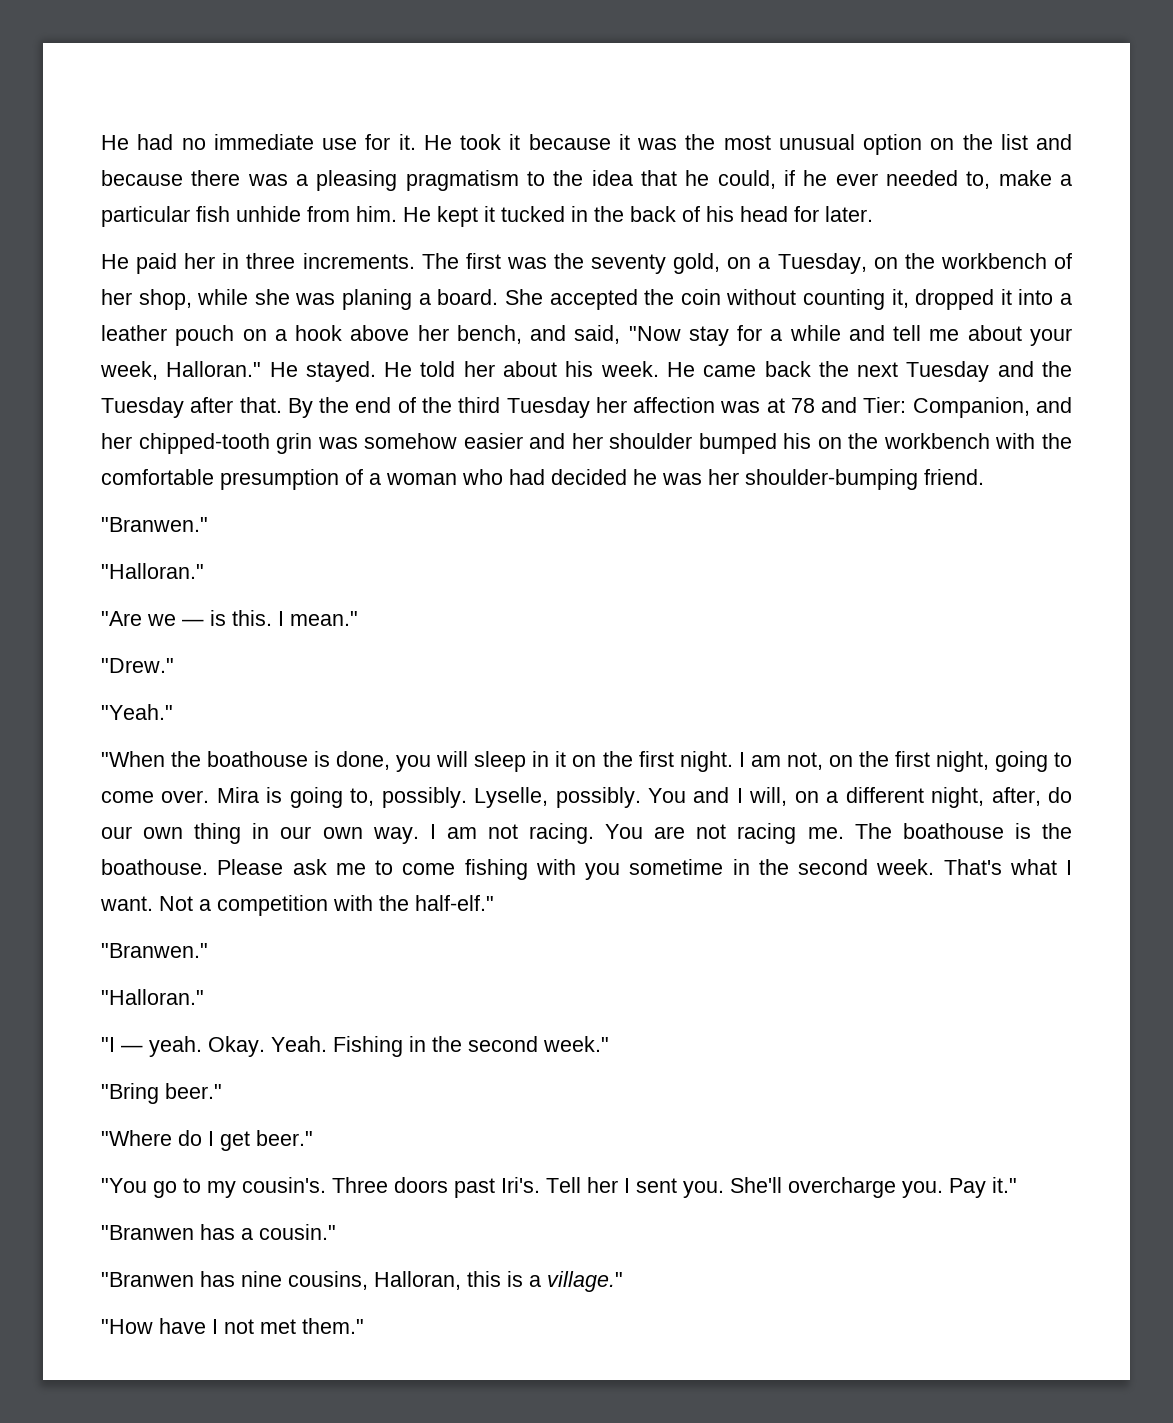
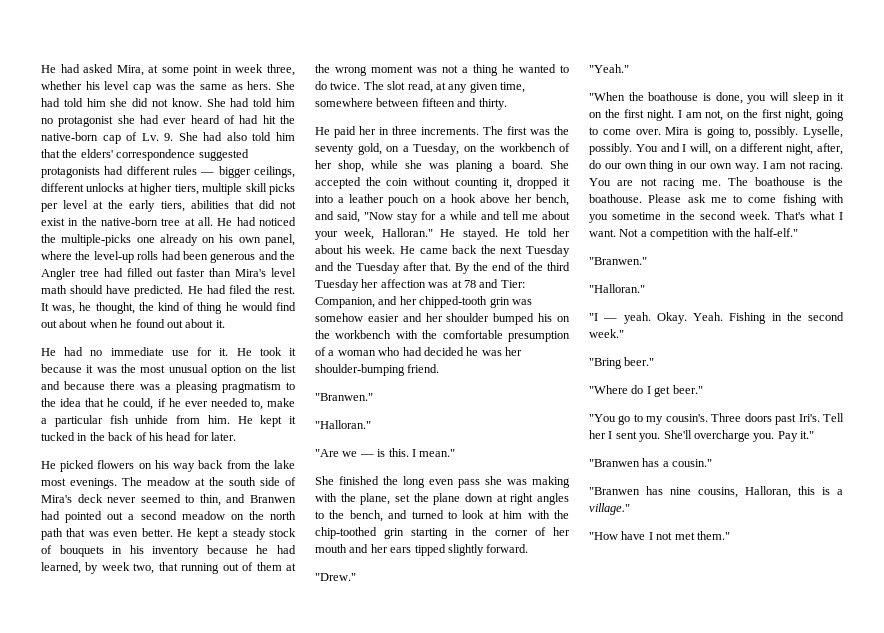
+ He had asked Mira, at some point in week three, whether his level cap was the same as hers. She had told him she did not know. She had told him no protagonist she had ever heard of had hit the native-born cap of Lv. 9. She had also told him that the elders' correspondence suggested protagonists had different rules — bigger ceilings, different unlocks at higher tiers, multiple skill picks per level at the early tiers, abilities that did not exist in the native-born tree at all. He had noticed the multiple-picks one already on his own panel, where the level-up rolls had been generous and the Angler tree had filled out faster than Mira's level math should have predicted. He had filed the rest. It was, he thought, the kind of thing he would find out about when he found out about it.
+ He picked flowers on his way back from the lake most evenings. The meadow at the south side of Mira's deck never seemed to thin, and Branwen had pointed out a second meadow on the north path that was even better. He kept a steady stock of bouquets in his inventory because he had learned, by week two, that running out of them at the wrong moment was not a thing he wanted to do twice. The slot read, at any given time, somewhere between fifteen and thirty.
+ She finished the long even pass she was making with the plane, set the plane down at right angles to the bench, and turned to look at him with the chip-toothed grin starting in the corner of her mouth and her ears tipped slightly forward.

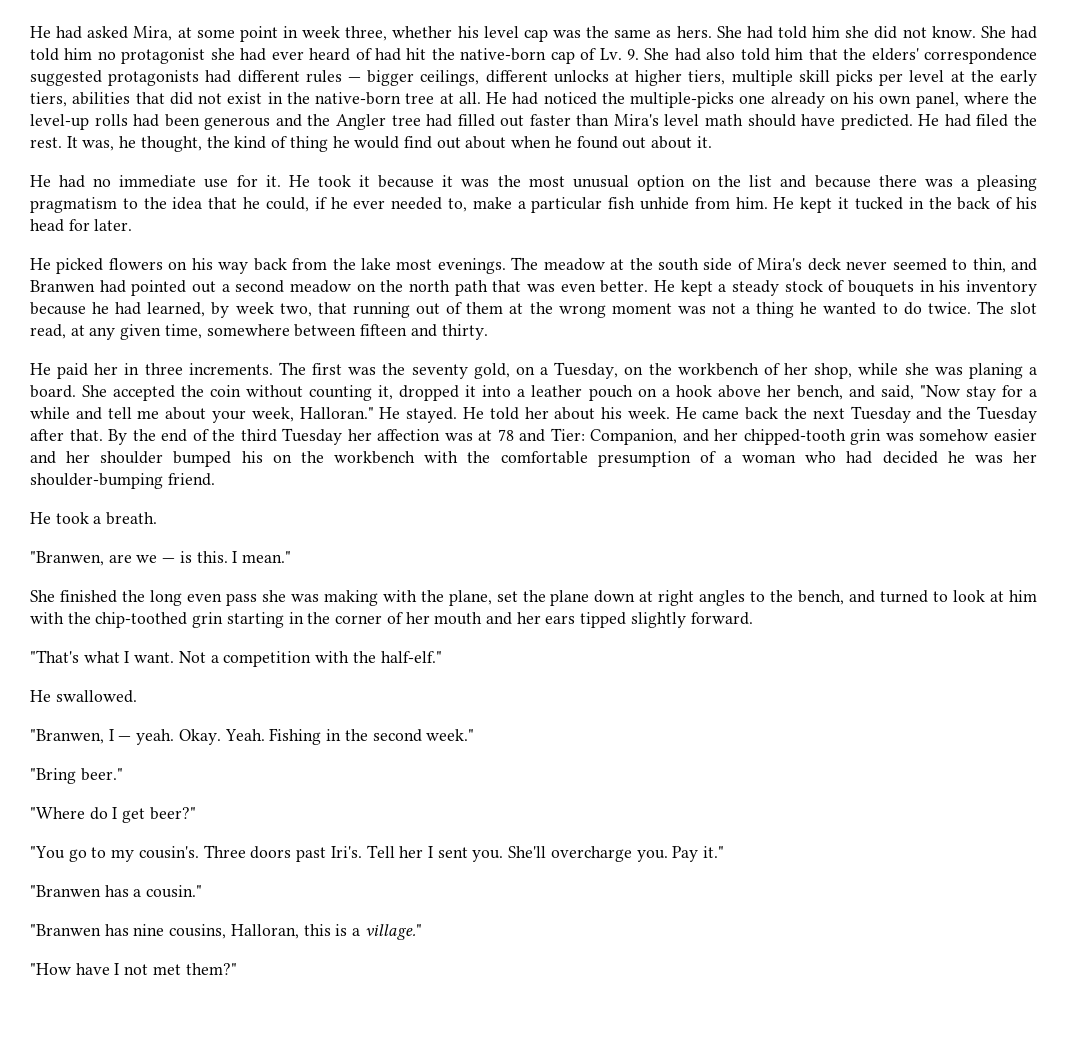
  By the end of the third Tuesday her affection was at 78 and Tier: Companion, and her chipped-tooth grin was somehow easier and her shoulder bumped his on the workbench with the comfortable presumption of a woman who had decided he was her shoulder-bumping friend.
- "Branwen."
- "Halloran."
- "Are we — is this.
+ He took a breath.
+ "Branwen, are we — is this.
- "Drew."
- "Yeah."
- "When the boathouse is done, you will sleep in it on the first night. I am not, on the first night, going to come over. Mira is going to, possibly. Lyselle, possibly. You and I will, on a different night, after, do our own thing in our own way. I am not racing. You are not racing me. The boathouse is the boathouse. Please ask me to come fishing with you sometime in the second week. That's what I want.
+ "That's what I want.
  Not a competition with the half-elf."
- "Branwen."
- "Halloran."
- "I — yeah.
+ He swallowed.
+ "Branwen, I — yeah.
- "Where do I get beer."
+ "Where do I get beer?"
- "How have I not met them."
+ "How have I not met them?"

